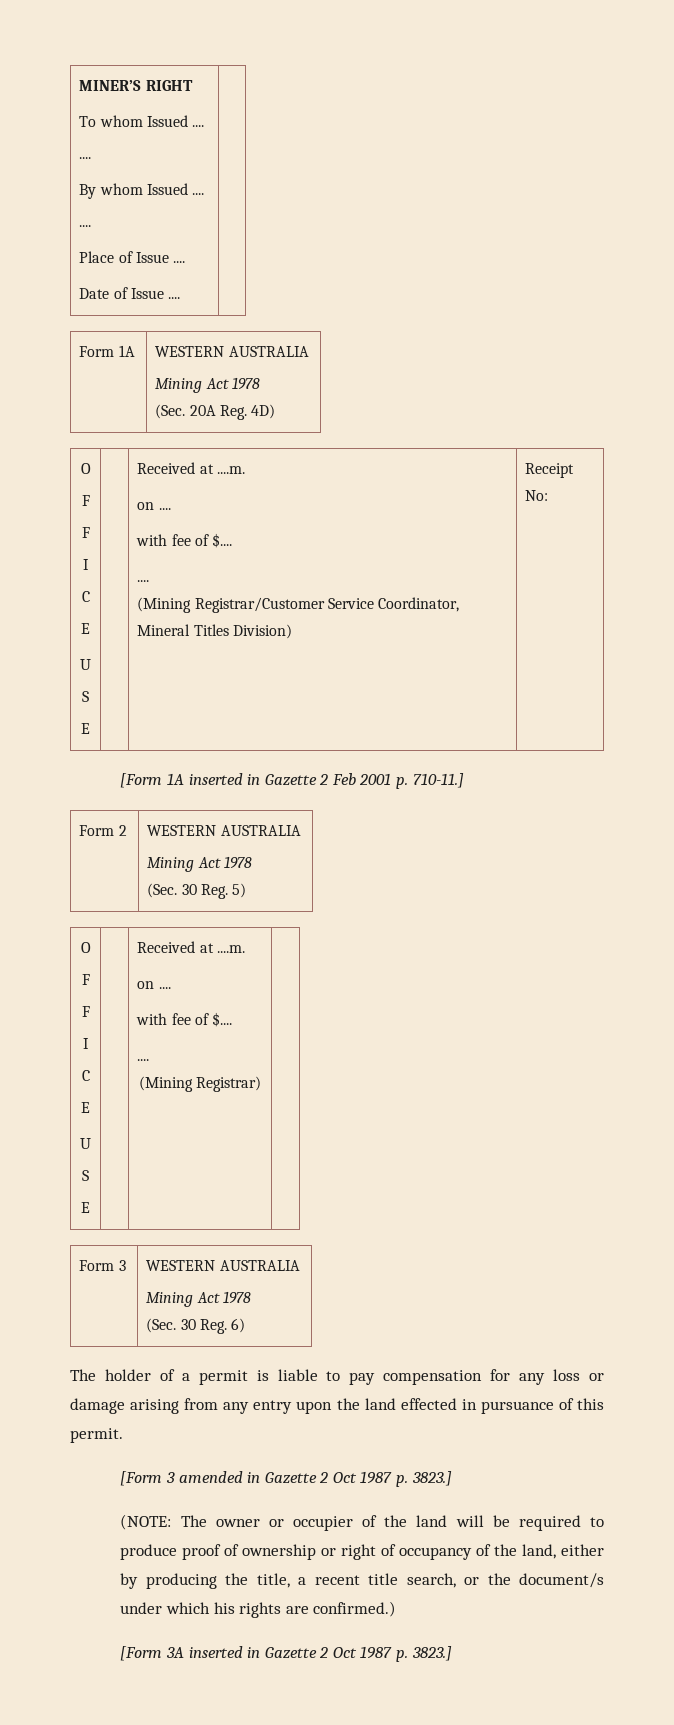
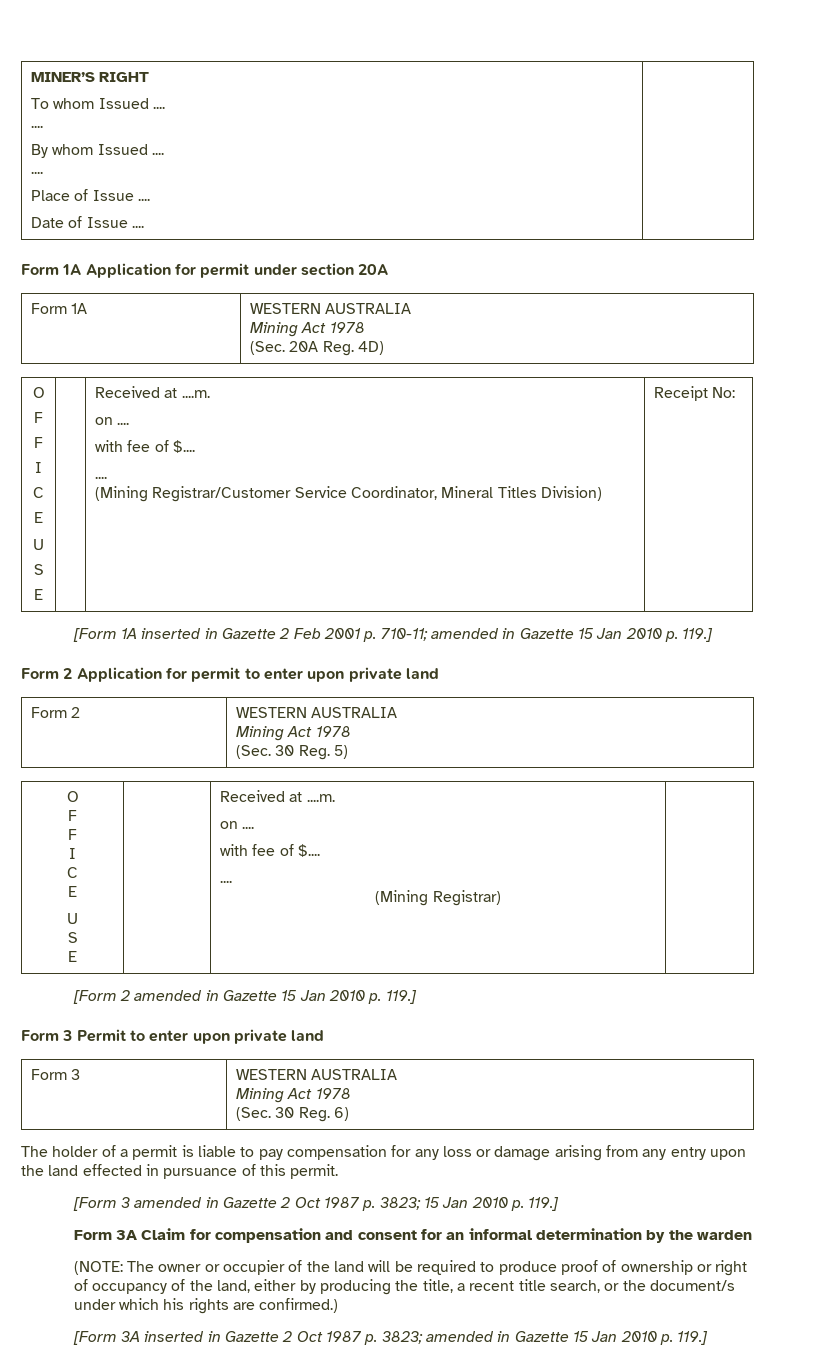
+ Form 1A Application for permit under section 20A
- [Form 1A inserted in Gazette 2 Feb 2001 p. 710-11.]
+ [Form 1A inserted in Gazette 2 Feb 2001 p. 710-11; amended in Gazette 15 Jan 2010 p. 119.]
+ Form 2 Application for permit to enter upon private land
+ [Form 2 amended in Gazette 15 Jan 2010 p. 119.]
+ Form 3 Permit to enter upon private land
- [Form 3 amended in Gazette 2 Oct 1987 p. 3823.]
+ [Form 3 amended in Gazette 2 Oct 1987 p. 3823; 15 Jan 2010 p. 119.]
+ Form 3A Claim for compensation and consent for an informal determination by the warden
- [Form 3A inserted in Gazette 2 Oct 1987 p. 3823.]
+ [Form 3A inserted in Gazette 2 Oct 1987 p. 3823; amended in Gazette 15 Jan 2010 p. 119.]

